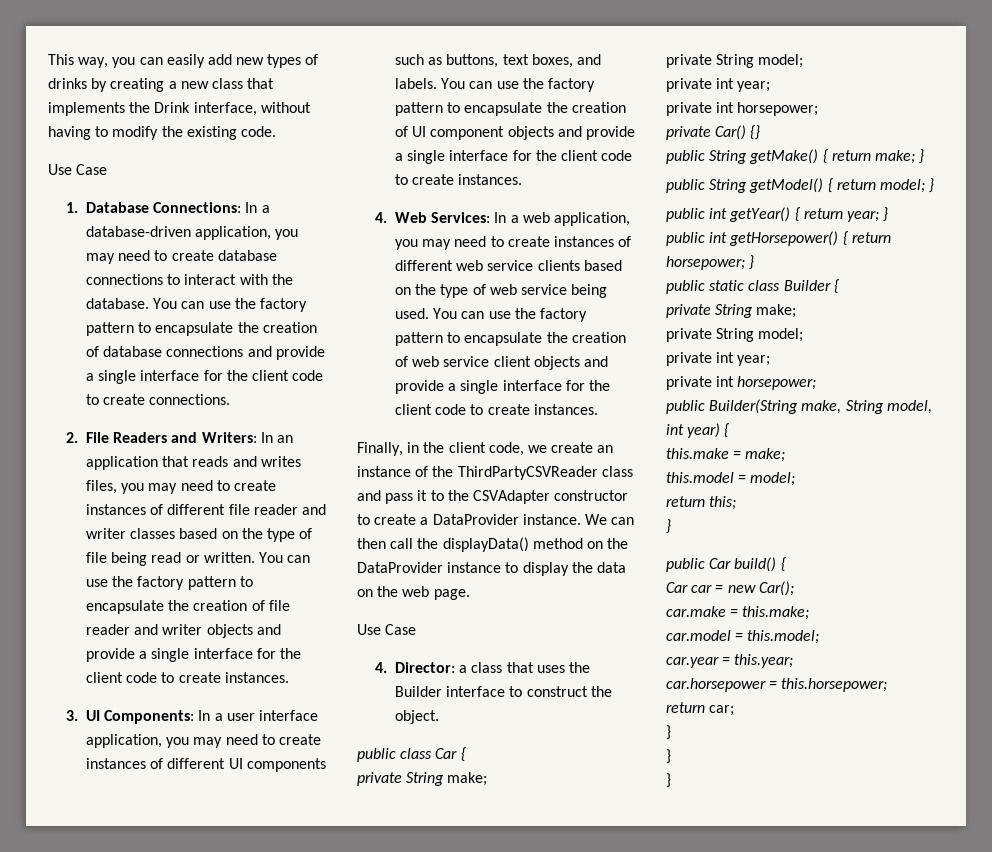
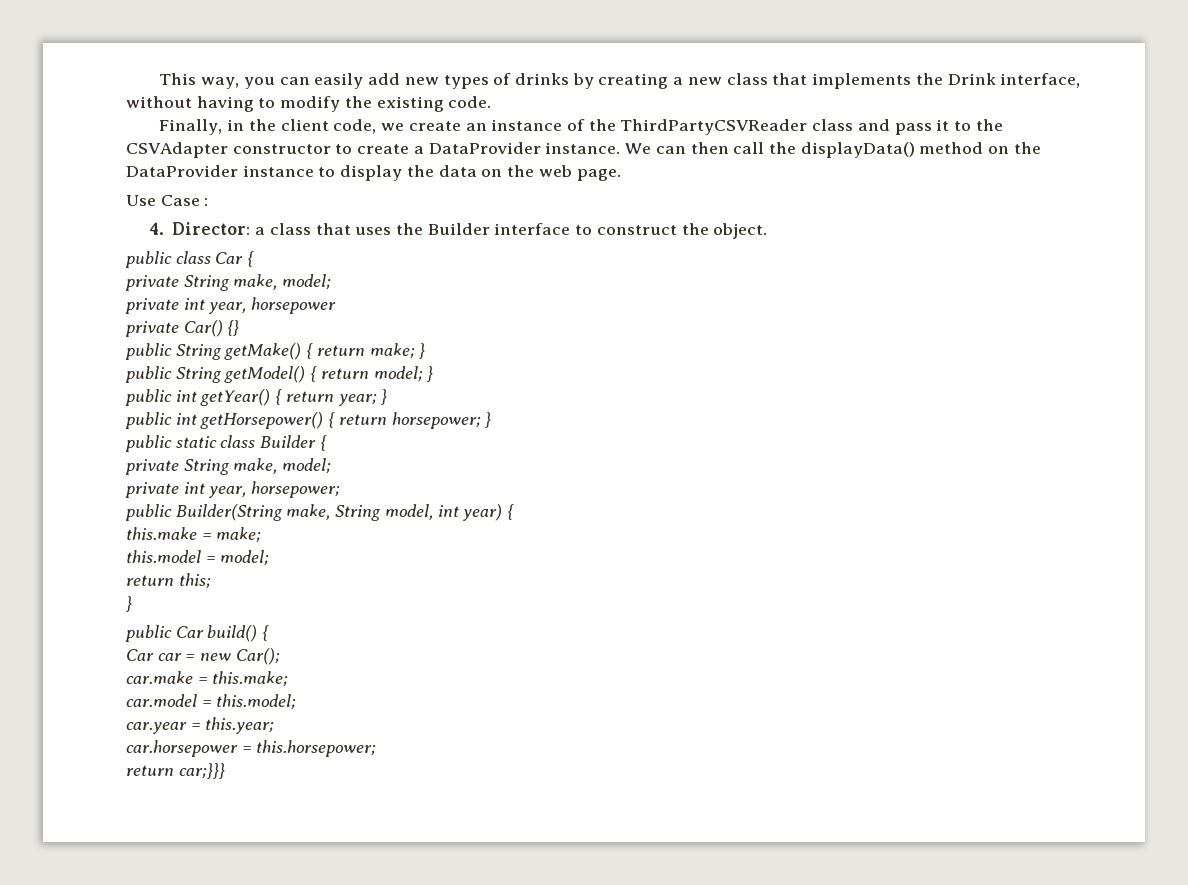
  This way, you can easily add new types of drinks by creating a new class that implements the Drink interface, without having to modify the existing code.
- Use Case
- 1. Database Connections: In a database-driven application, you may need to create database connections to interact with the database. You can use the factory pattern to encapsulate the creation of database connections and provide a single interface for the client code to create connections.
- 2. File Readers and Writers: In an application that reads and writes files, you may need to create instances of different file reader and writer classes based on the type of file being read or written. You can use the factory pattern to encapsulate the creation of file reader and writer objects and provide a single interface for the client code to create instances.
- 3. UI Components: In a user interface application, you may need to create instances of different UI components such as buttons, text boxes, and labels. You can use the factory pattern to encapsulate the creation of UI component objects and provide a single interface for the client code to create instances.
- 4. Web Services: In a web application, you may need to create instances of different web service clients based on the type of web service being used. You can use the factory pattern to encapsulate the creation of web service client objects and provide a single interface for the client code to create instances.
  We can then call the displayData() method on the DataProvider instance to display the data on the web page.
- Use Case
+ Use Case :
  public class Car {
- private String make;
- private String model;
- private int year;
- private int horsepower;
+ private String make, model;
+ private int year, horsepower
  public static class Builder {
- private String make;
- private String model;
- private int year;
- private int horsepower;
+ private String make, model;
+ private int year, horsepower;
- return car;
- }
- }
- }
+ return car;}}}

